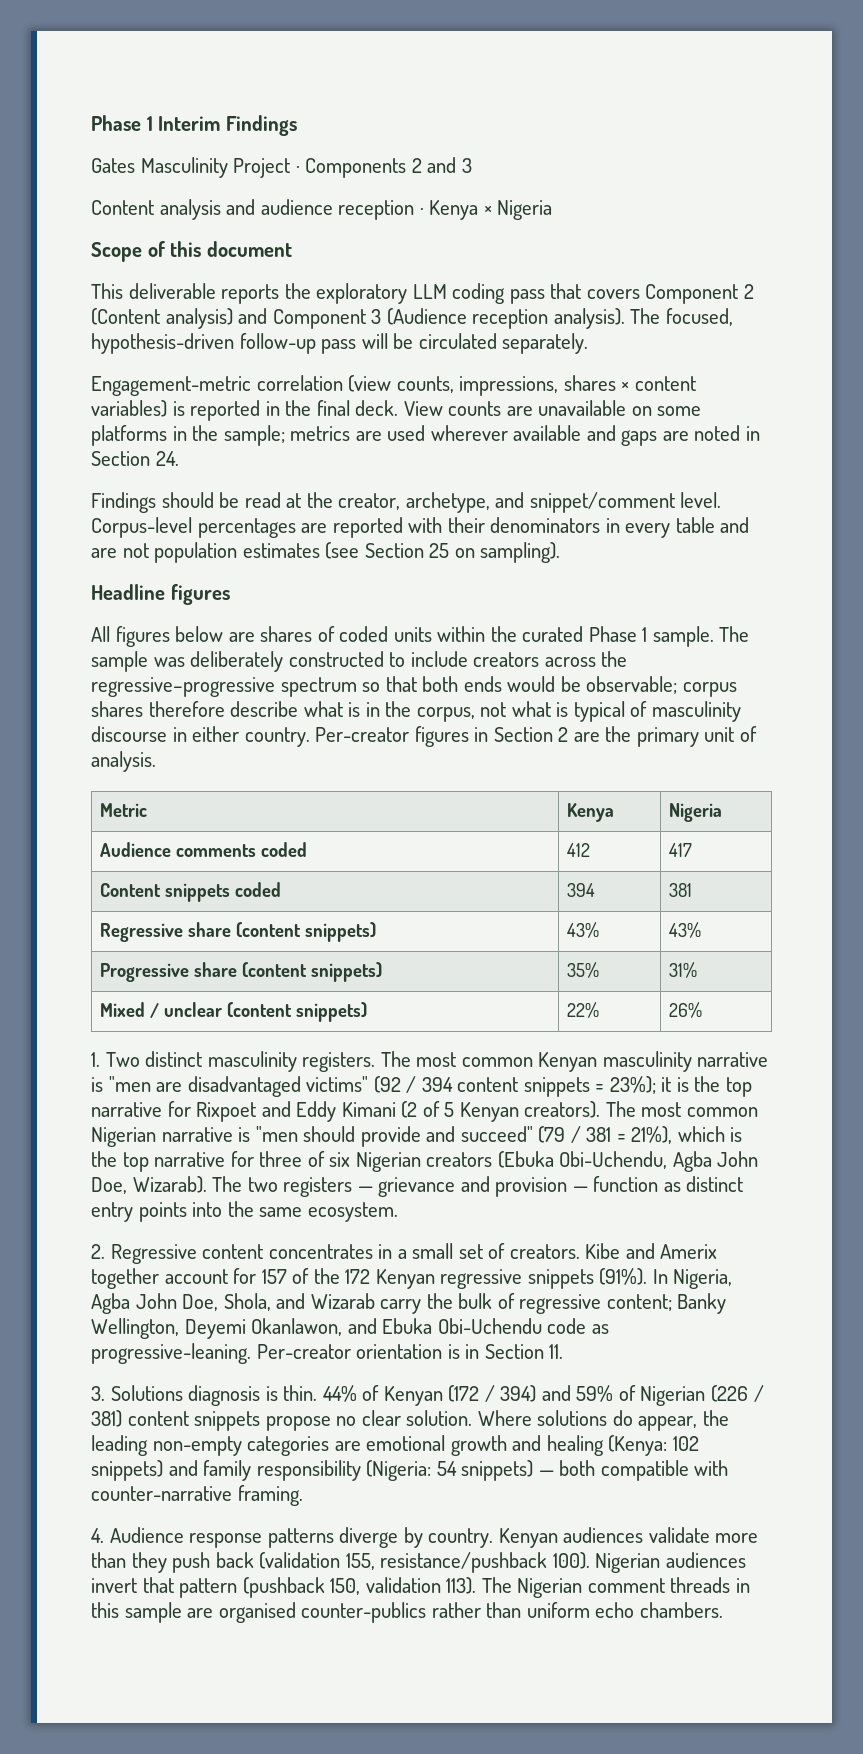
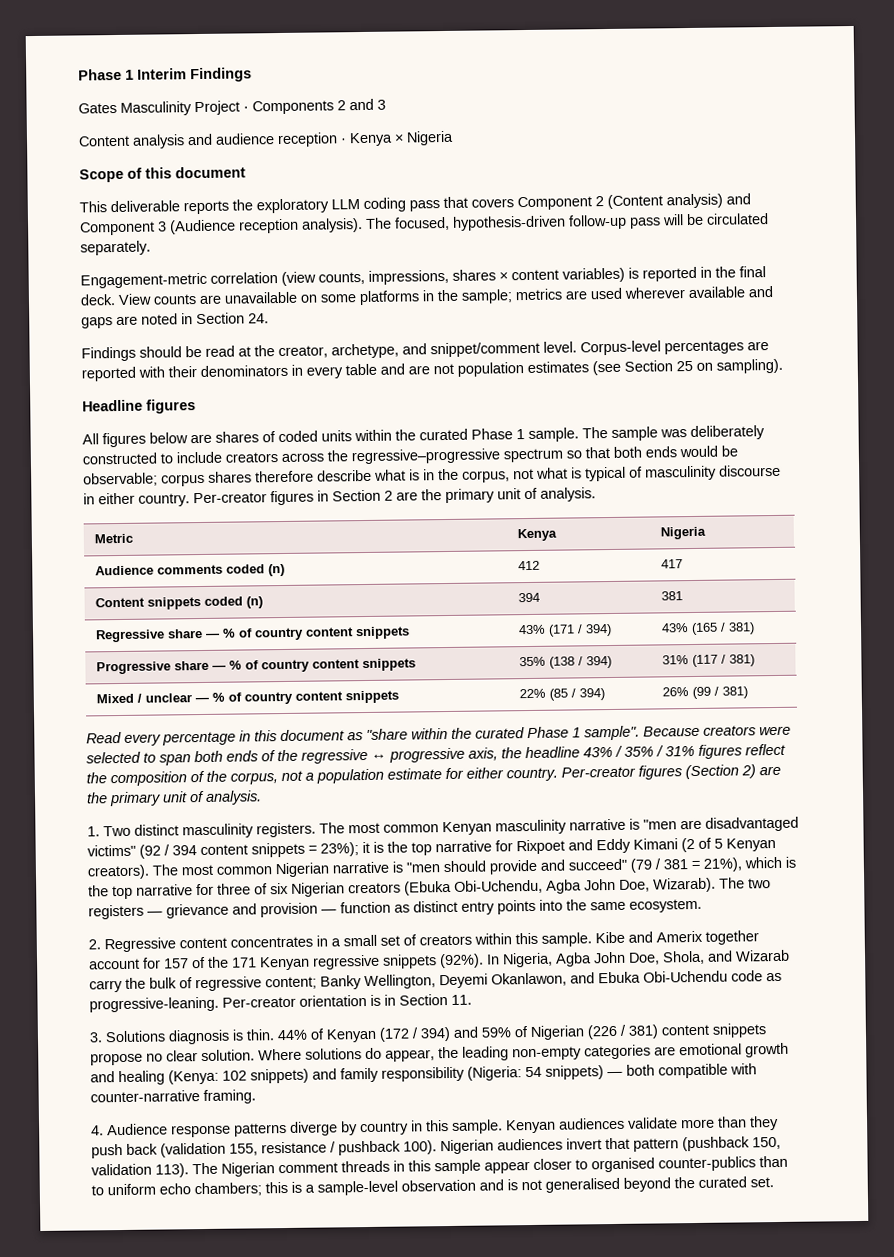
- Audience comments coded | 412 | 417
+ Audience comments coded (n) | 412 | 417
- Content snippets coded | 394 | 381
+ Content snippets coded (n) | 394 | 381
- Regressive share (content snippets) | 43% | 43%
- Progressive share (content snippets) | 35% | 31%
- Mixed / unclear (content snippets) | 22% | 26%
+ Regressive share — % of country content snippets | 43% (171 / 394) | 43% (165 / 381)
+ Progressive share — % of country content snippets | 35% (138 / 394) | 31% (117 / 381)
+ Mixed / unclear — % of country content snippets | 22% (85 / 394) | 26% (99 / 381)
+ Read every percentage in this document as "share within the curated Phase 1 sample". Because creators were selected to span both ends of the regressive ↔ progressive axis, the headline 43% / 35% / 31% figures reflect the composition of the corpus, not a population estimate for either country. Per-creator figures (Section 2) are the primary unit of analysis.
- 2. Regressive content concentrates in a small set of creators.
+ 2. Regressive content concentrates in a small set of creators within this sample.
- Kibe and Amerix together account for 157 of the 172 Kenyan regressive snippets (91%).
+ Kibe and Amerix together account for 157 of the 171 Kenyan regressive snippets (92%).
- 4. Audience response patterns diverge by country.
+ 4. Audience response patterns diverge by country in this sample.
- Kenyan audiences validate more than they push back (validation 155, resistance/pushback 100).
+ Kenyan audiences validate more than they push back (validation 155, resistance / pushback 100).
- The Nigerian comment threads in this sample are organised counter-publics rather than uniform echo chambers.
+ The Nigerian comment threads in this sample appear closer to organised counter-publics than to uniform echo chambers; this is a sample-level observation and is not generalised beyond the curated set.

